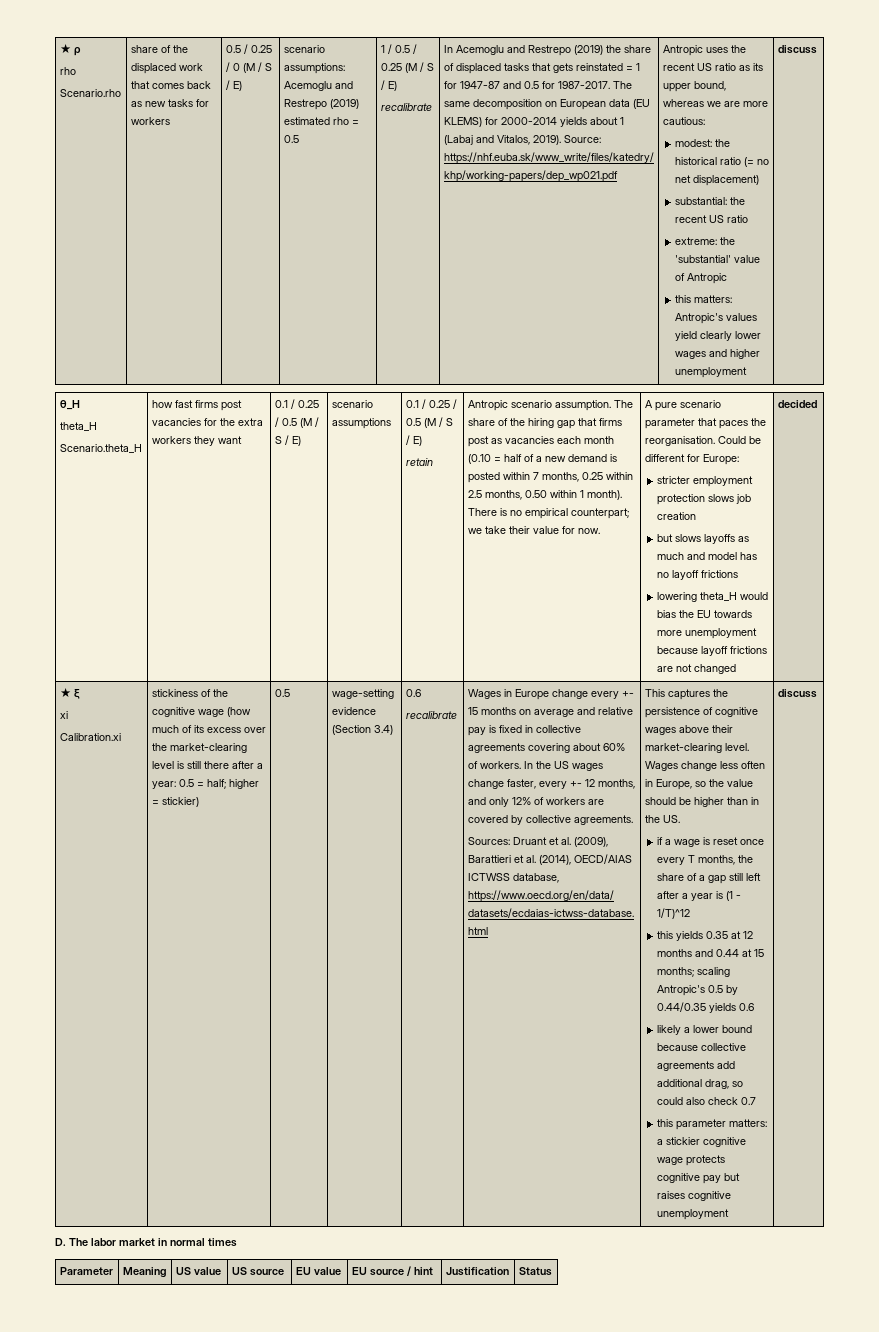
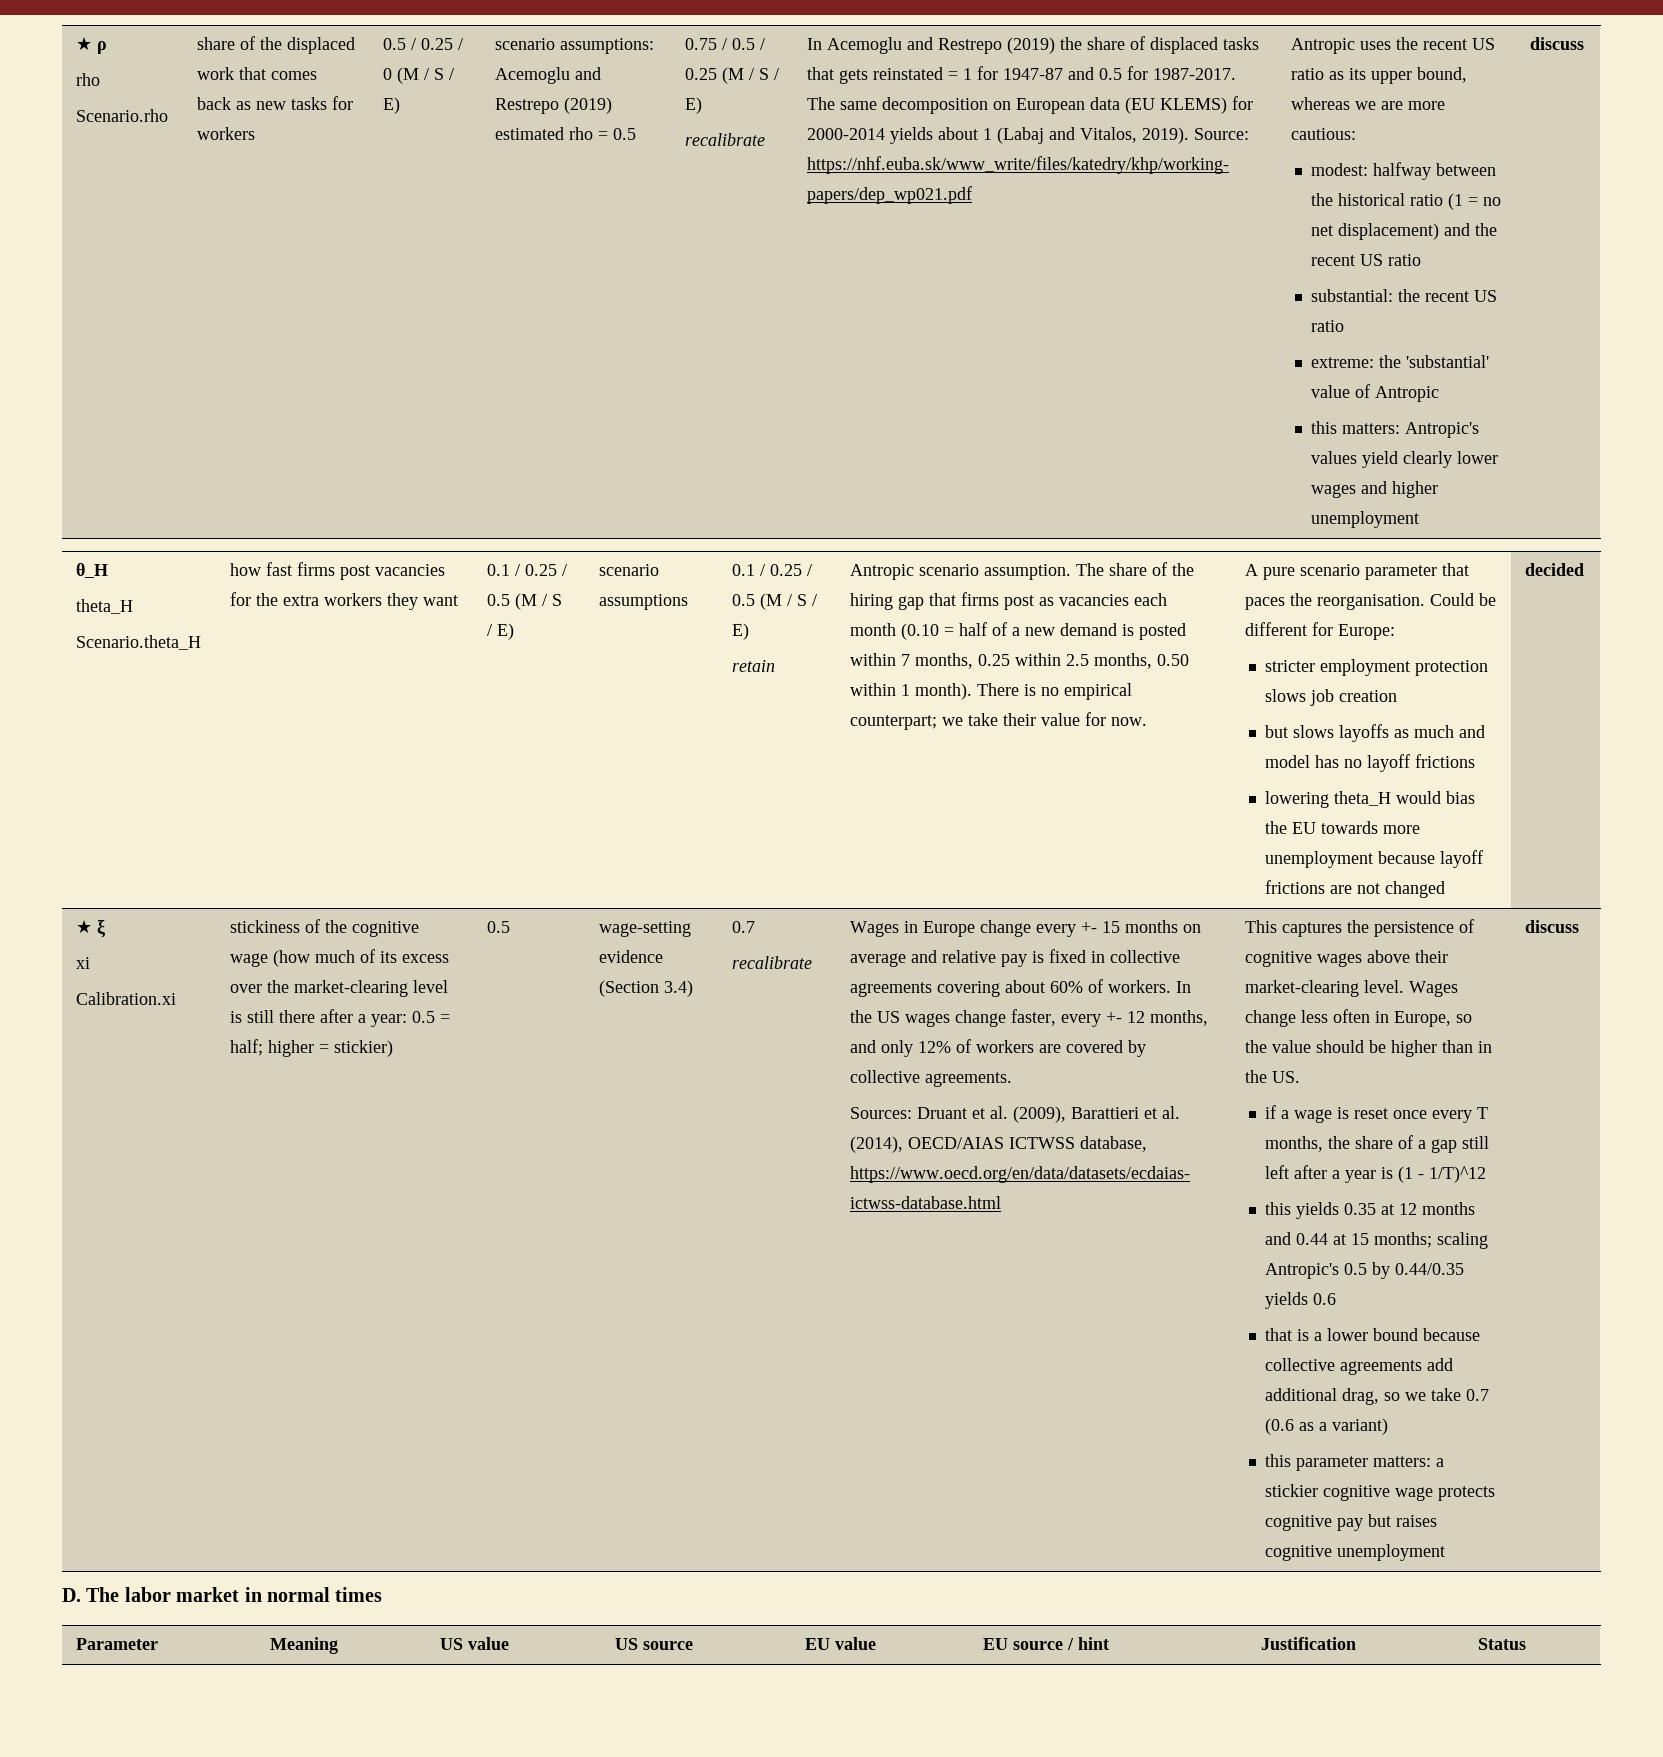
- 1 / 0.5 / 0.25 (M / S / E)
+ 0.75 / 0.5 / 0.25 (M / S / E)
- modest: the historical ratio (= no net displacement)
+ modest: halfway between the historical ratio (1 = no net displacement) and the recent US ratio
- wage-setting evidence (Section 3.4) | 0.6
+ wage-setting evidence (Section 3.4) | 0.7
- likely a lower bound because collective agreements add additional drag, so could also check 0.7
+ that is a lower bound because collective agreements add additional drag, so we take 0.7 (0.6 as a variant)

